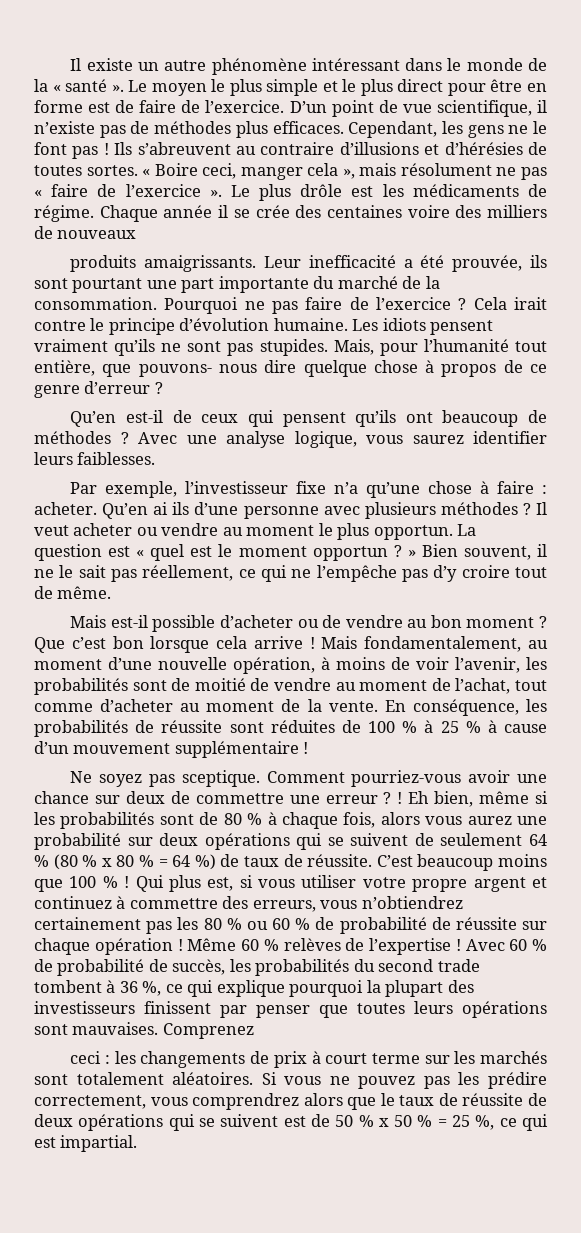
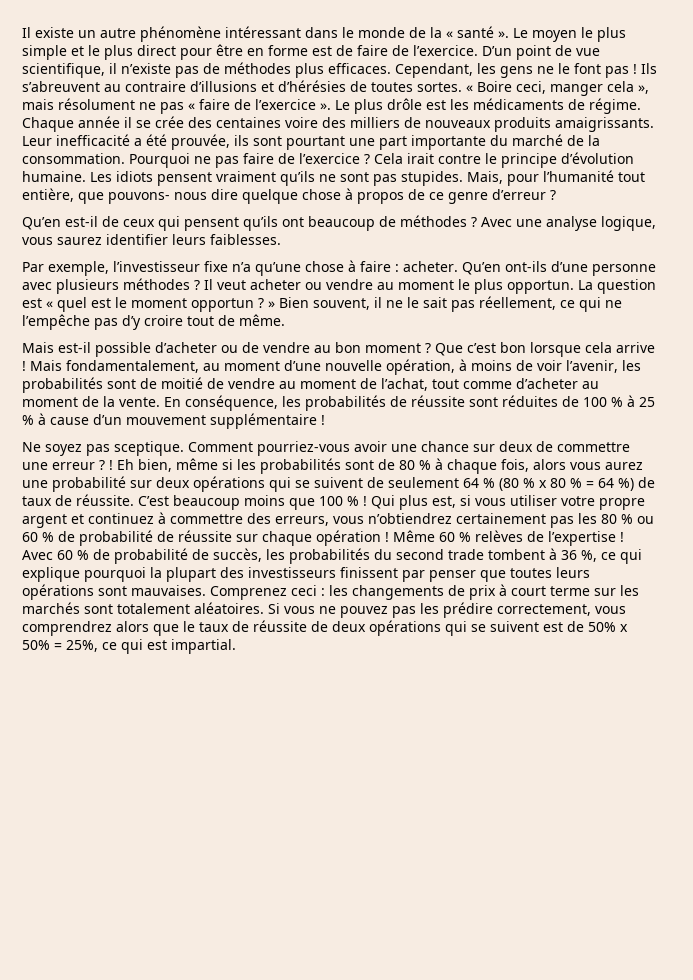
- Chaque année il se crée des centaines voire des milliers de nouveaux
- produits amaigrissants.
+ Chaque année il se crée des centaines voire des milliers de nouveaux produits amaigrissants.
- Qu’en ai ils d’une personne avec plusieurs méthodes ?
+ Qu’en ont-ils d’une personne avec plusieurs méthodes ?
- Comprenez
- ceci : les changements de prix à court terme sur les marchés sont totalement aléatoires.
+ Comprenez ceci : les changements de prix à court terme sur les marchés sont totalement aléatoires.
- Si vous ne pouvez pas les prédire correctement, vous comprendrez alors que le taux de réussite de deux opérations qui se suivent est de 50 % x 50 % = 25 %, ce qui est impartial.
+ Si vous ne pouvez pas les prédire correctement, vous comprendrez alors que le taux de réussite de deux opérations qui se suivent est de 50% x 50% = 25%, ce qui est impartial.

